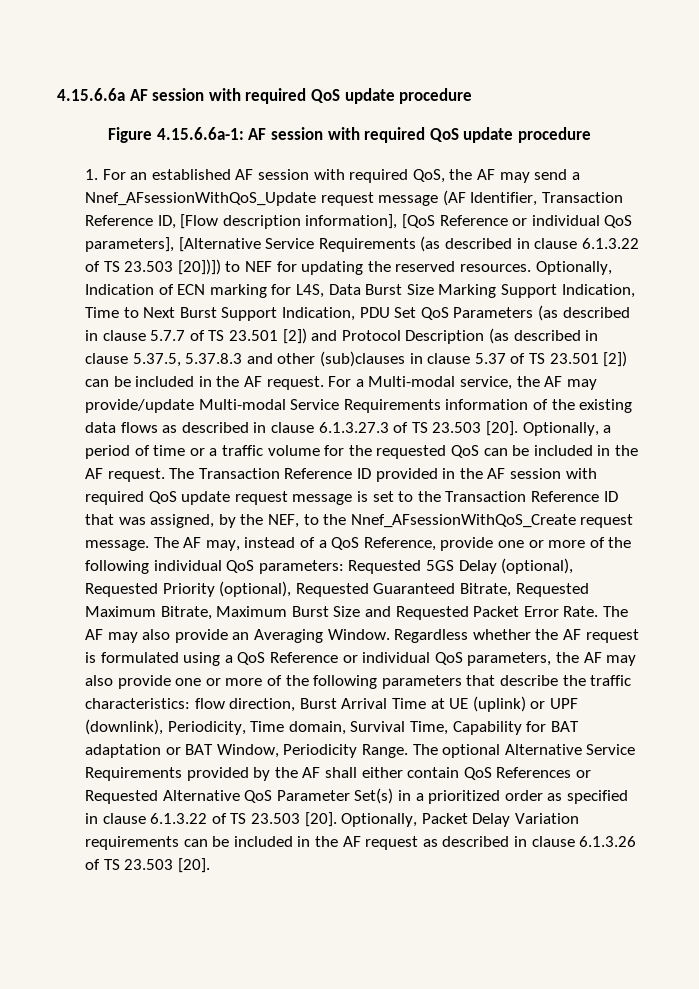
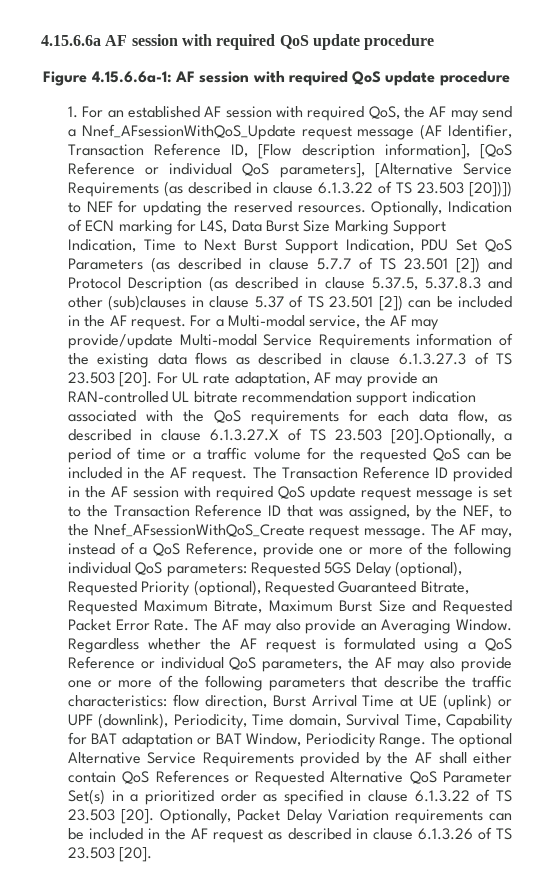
- Optionally, a period of time or a traffic volume for the requested QoS can be included in the AF request.
+ For UL rate adaptation, AF may provide an RAN-controlled UL bitrate recommendation support indication associated with the QoS requirements for each data flow, as described in clause 6.1.3.27.X of TS 23.503 [20].Optionally, a period of time or a traffic volume for the requested QoS can be included in the AF request.

